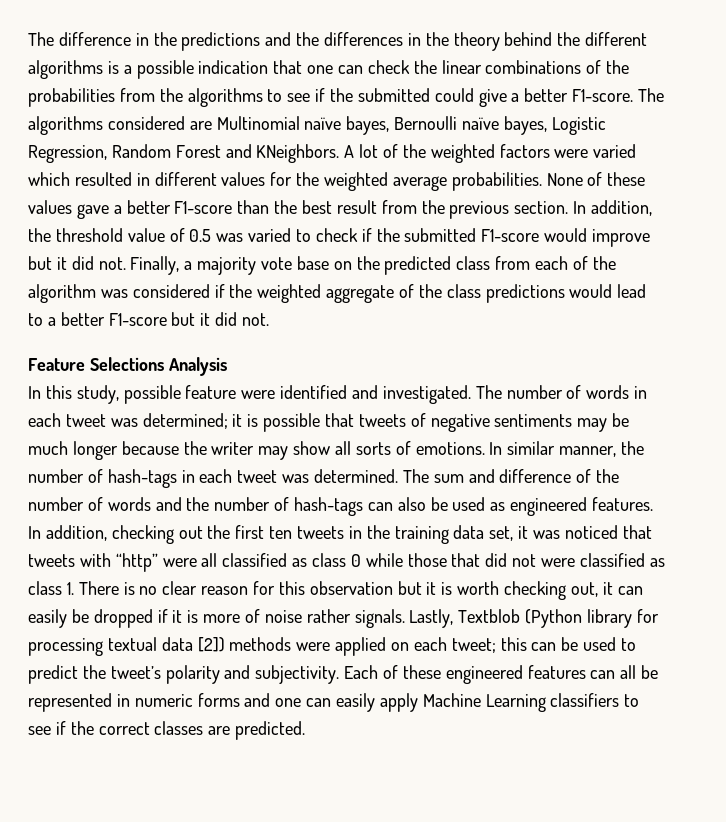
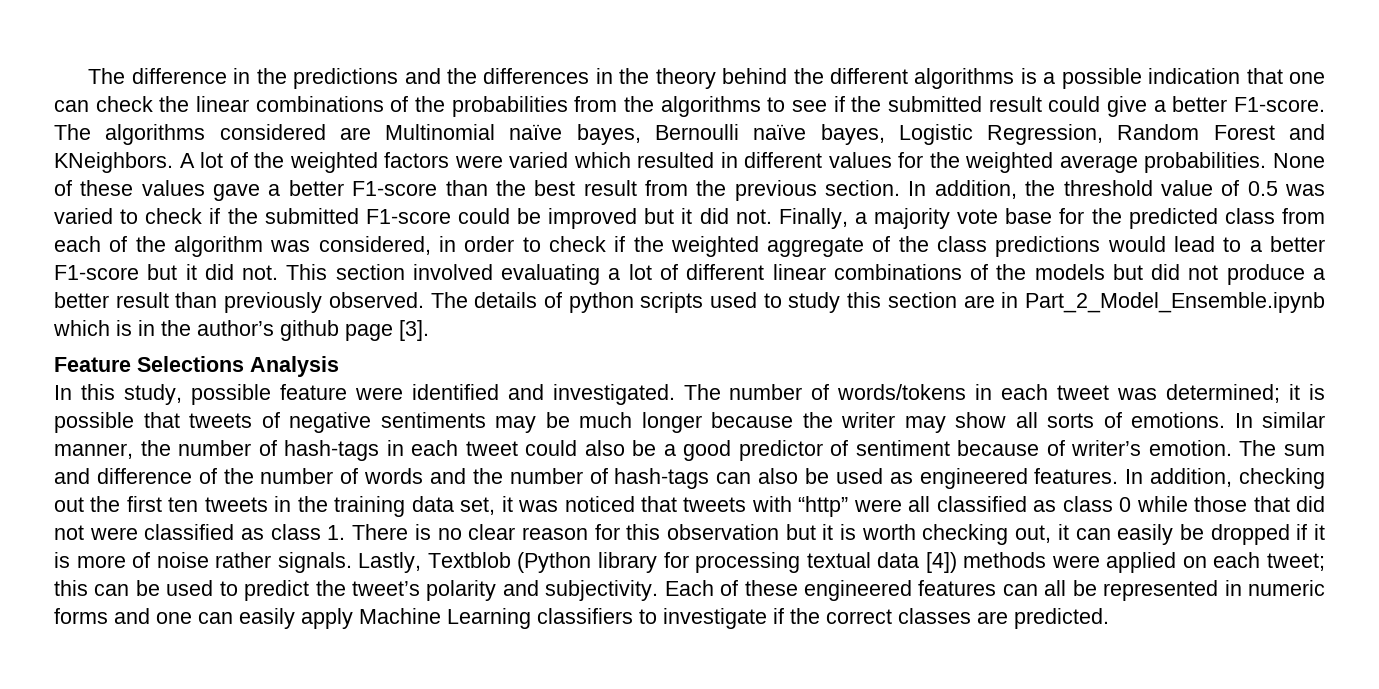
- The difference in the predictions and the differences in the theory behind the different algorithms is a possible indication that one can check the linear combinations of the probabilities from the algorithms to see if the submitted could give a better F1-score.
+ The difference in the predictions and the differences in the theory behind the different algorithms is a possible indication that one can check the linear combinations of the probabilities from the algorithms to see if the submitted result could give a better F1-score.
- In addition, the threshold value of 0.5 was varied to check if the submitted F1-score would improve but it did not.
+ In addition, the threshold value of 0.5 was varied to check if the submitted F1-score could be improved but it did not.
- Finally, a majority vote base on the predicted class from each of the algorithm was considered if the weighted aggregate of the class predictions would lead to a better F1-score but it did not.
+ Finally, a majority vote base for the predicted class from each of the algorithm was considered, in order to check if the weighted aggregate of the class predictions would lead to a better F1-score but it did not. This section involved evaluating a lot of different linear combinations of the models but did not produce a better result than previously observed. The details of python scripts used to study this section are in Part_2_Model_Ensemble.ipynb which is in the author’s github page [3].
- The number of words in each tweet was determined; it is possible that tweets of negative sentiments may be much longer because the writer may show all sorts of emotions.
+ The number of words/tokens in each tweet was determined; it is possible that tweets of negative sentiments may be much longer because the writer may show all sorts of emotions.
- In similar manner, the number of hash-tags in each tweet was determined.
+ In similar manner, the number of hash-tags in each tweet could also be a good predictor of sentiment because of writer’s emotion.
- Lastly, Textblob (Python library for processing textual data [2]) methods were applied on each tweet; this can be used to predict the tweet’s polarity and subjectivity.
+ Lastly, Textblob (Python library for processing textual data [4]) methods were applied on each tweet; this can be used to predict the tweet’s polarity and subjectivity.
- Each of these engineered features can all be represented in numeric forms and one can easily apply Machine Learning classifiers to see if the correct classes are predicted.
+ Each of these engineered features can all be represented in numeric forms and one can easily apply Machine Learning classifiers to investigate if the correct classes are predicted.

